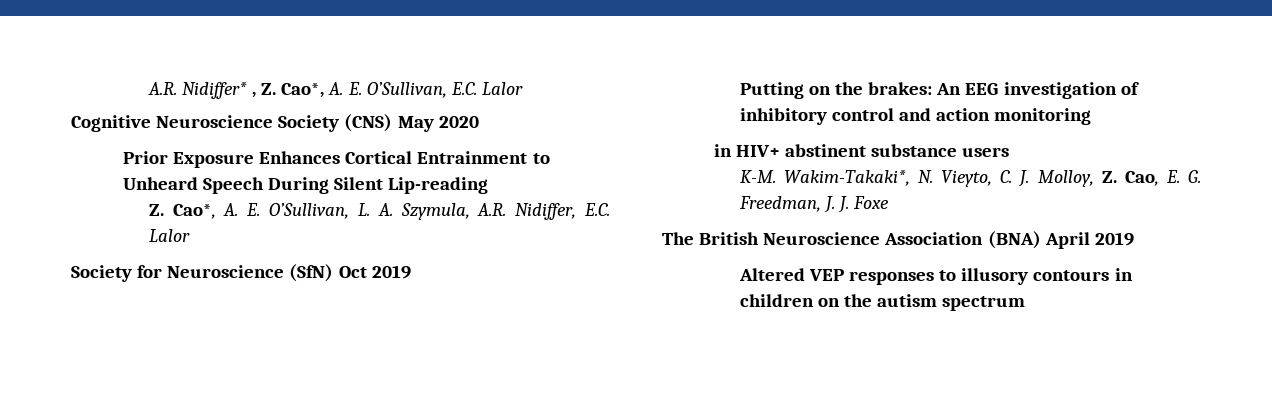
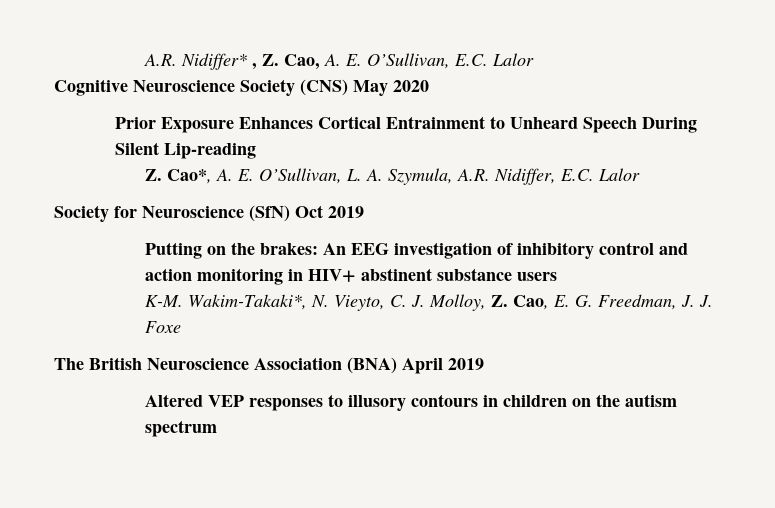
- A.R. Nidiffer* , Z. Cao*, A. E. O’Sullivan, E.C. Lalor
+ A.R. Nidiffer* , Z. Cao, A. E. O’Sullivan, E.C. Lalor
- Putting on the brakes: An EEG investigation of inhibitory control and action monitoring
- in HIV+ abstinent substance users
+ Putting on the brakes: An EEG investigation of inhibitory control and action monitoring in HIV+ abstinent substance users

